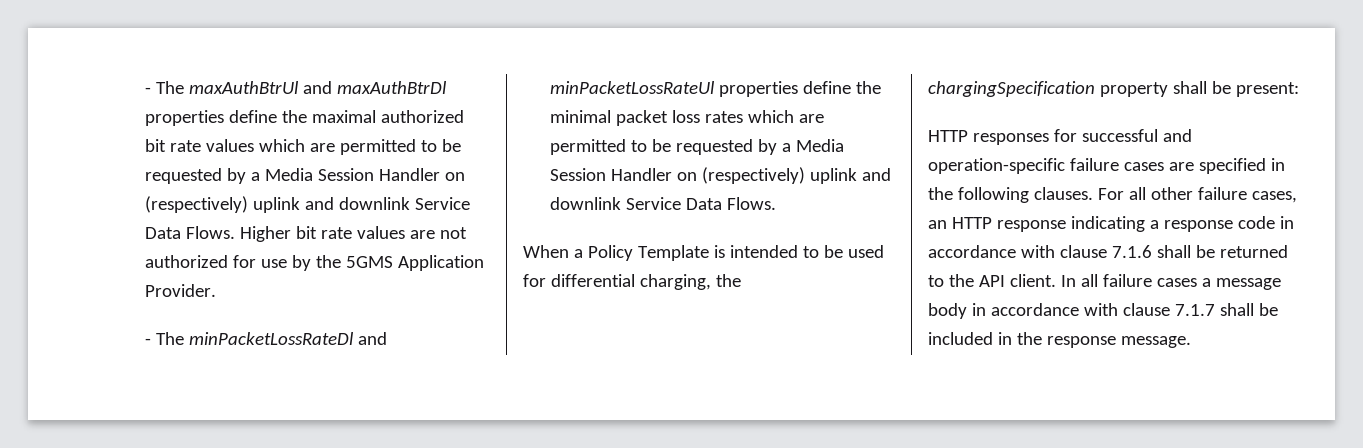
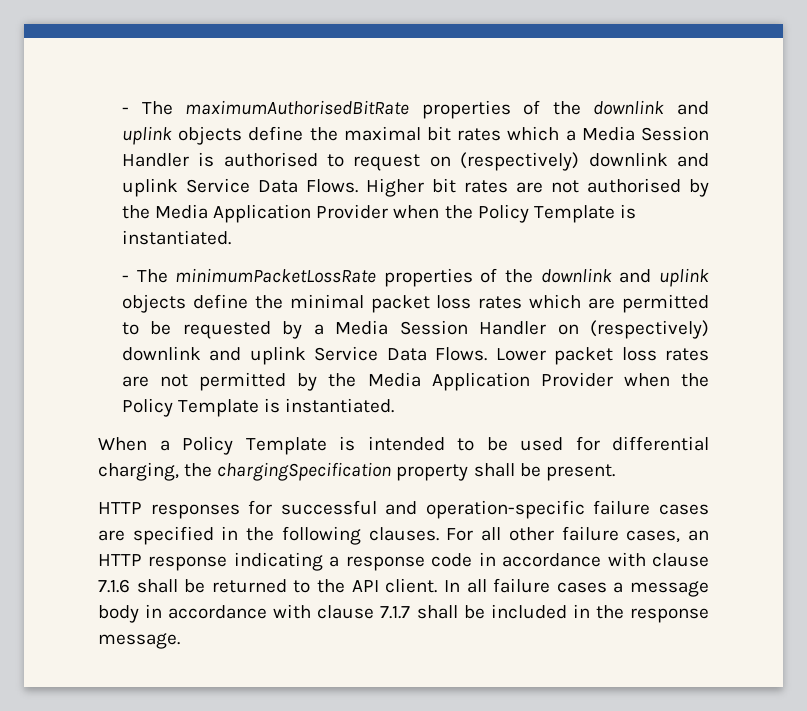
- - The maxAuthBtrUl and maxAuthBtrDl properties define the maximal authorized bit rate values which are permitted to be requested by a Media Session Handler on (respectively) uplink and downlink Service Data Flows.
+ - The maximumAuthorisedBitRate properties of the downlink and uplink objects define the maximal bit rates which a Media Session Handler is authorised to request on (respectively) downlink and uplink Service Data Flows.
- Higher bit rate values are not authorized for use by the 5GMS Application Provider.
- - The minPacketLossRateDl and minPacketLossRateUl properties define the minimal packet loss rates which are permitted to be requested by a Media Session Handler on (respectively) uplink and downlink Service Data Flows.
+ Higher bit rates are not authorised by the Media Application Provider when the Policy Template is instantiated.
+ - The minimumPacketLossRate properties of the downlink and uplink objects define the minimal packet loss rates which are permitted to be requested by a Media Session Handler on (respectively) downlink and uplink Service Data Flows. Lower packet loss rates are not permitted by the Media Application Provider when the Policy Template is instantiated.
- When a Policy Template is intended to be used for differential charging, the chargingSpecification property shall be present:
+ When a Policy Template is intended to be used for differential charging, the chargingSpecification property shall be present.

